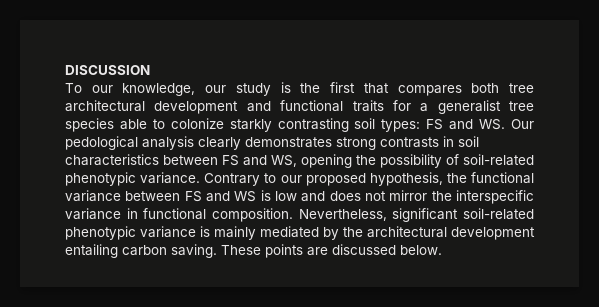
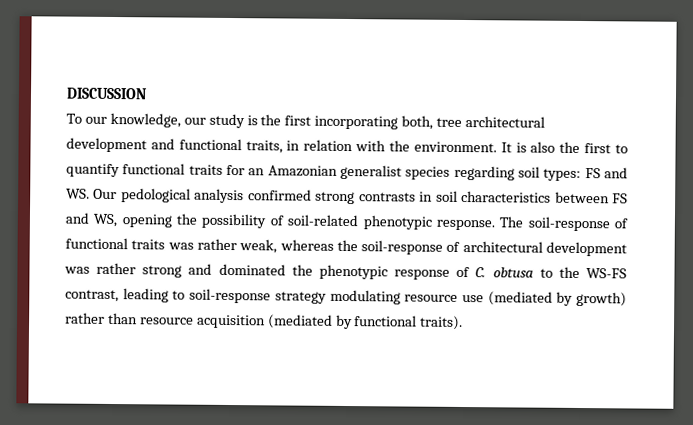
- To our knowledge, our study is the first that compares both tree architectural development and functional traits for a generalist tree species able to colonize starkly contrasting soil types: FS and WS. Our pedological analysis clearly demonstrates strong contrasts in soil characteristics between FS and WS, opening the possibility of soil-related phenotypic variance. Contrary to our proposed hypothesis, the functional variance between FS and WS is low and does not mirror the interspecific variance in functional composition. Nevertheless, significant soil-related phenotypic variance is mainly mediated by the architectural development entailing carbon saving. These points are discussed below.
+ To our knowledge, our study is the first incorporating both, tree architectural development and functional traits, in relation with the environment. It is also the first to quantify functional traits for an Amazonian generalist species regarding soil types: FS and WS. Our pedological analysis confirmed strong contrasts in soil characteristics between FS and WS, opening the possibility of soil-related phenotypic response. The soil-response of functional traits was rather weak, whereas the soil-response of architectural development was rather strong and dominated the phenotypic response of C. obtusa to the WS-FS contrast, leading to soil-response strategy modulating resource use (mediated by growth) rather than resource acquisition (mediated by functional traits).

